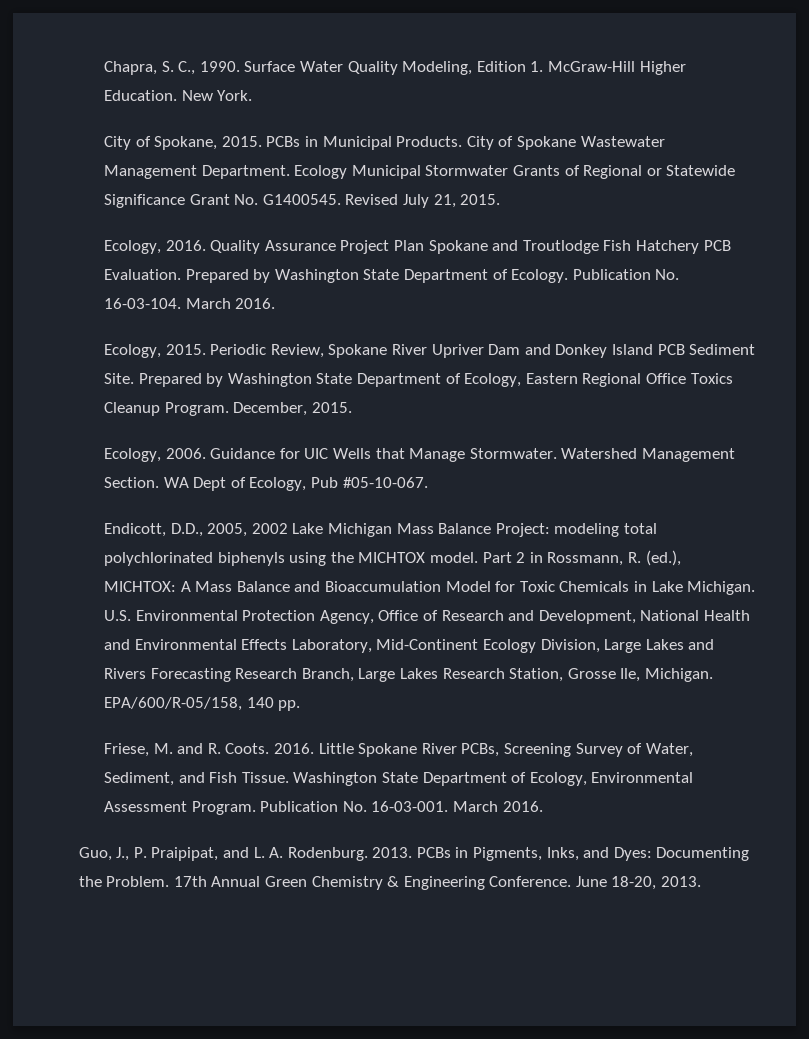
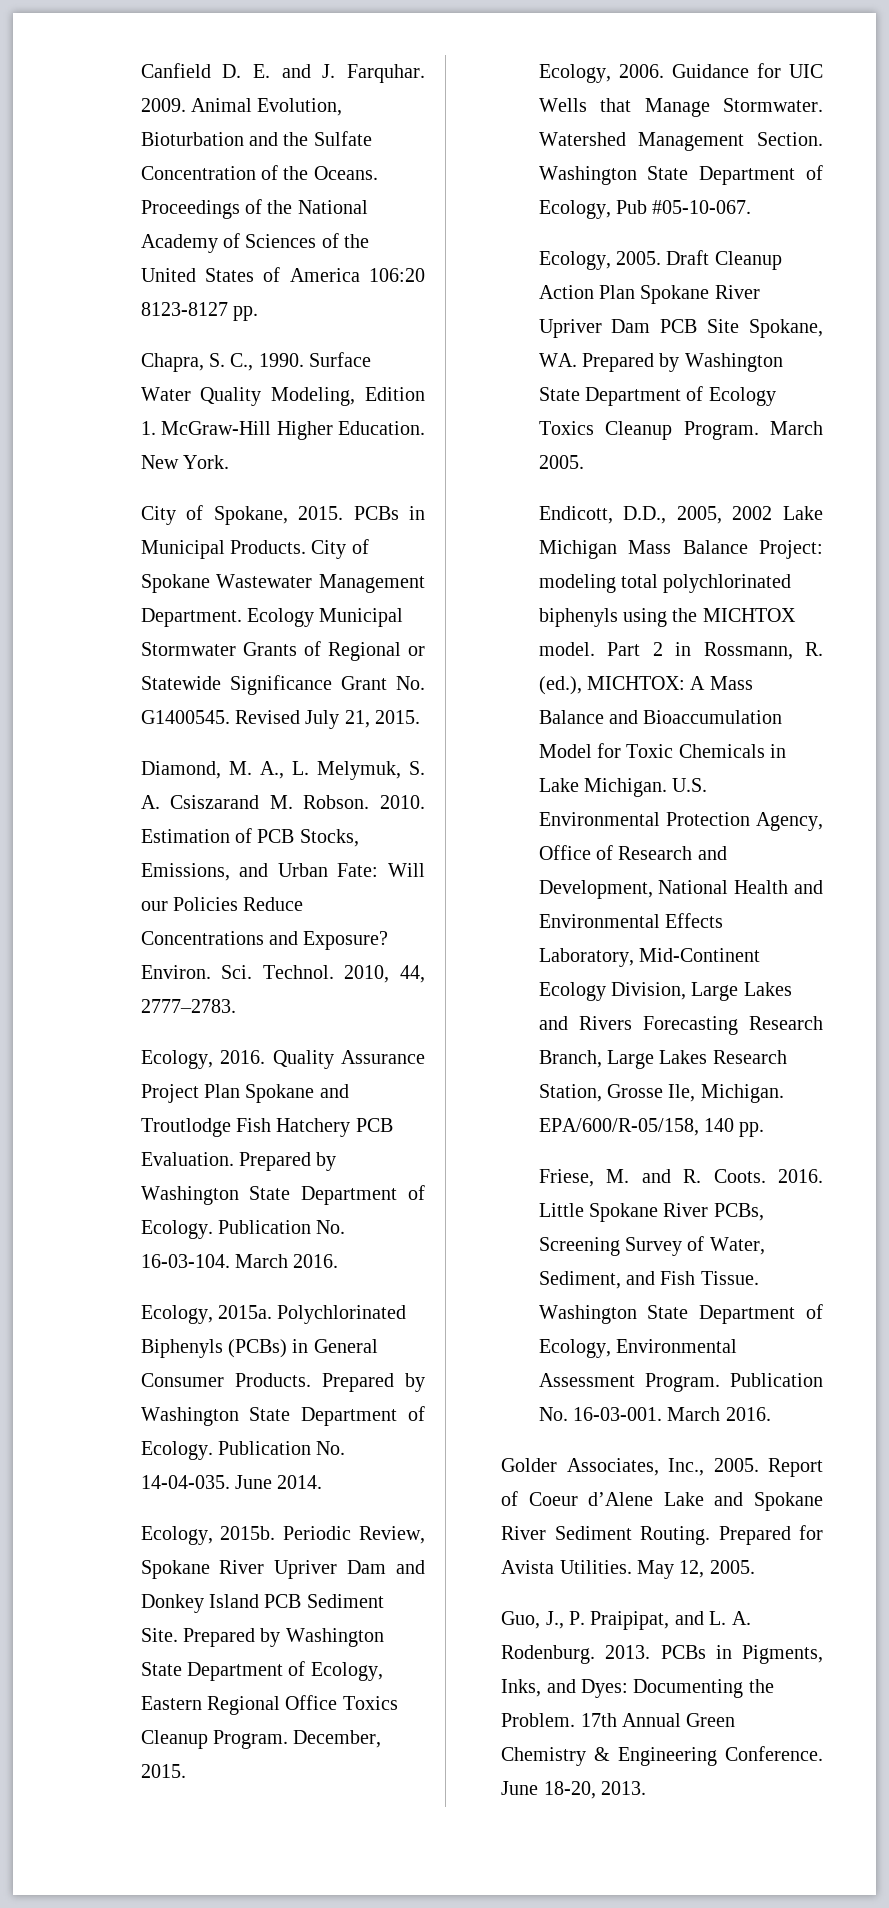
+ Canfield D. E. and J. Farquhar. 2009. Animal Evolution, Bioturbation and the Sulfate Concentration of the Oceans. Proceedings of the National Academy of Sciences of the United States of America 106:20 8123-8127 pp.
+ Diamond, M. A., L. Melymuk, S. A. Csiszarand M. Robson. 2010. Estimation of PCB Stocks, Emissions, and Urban Fate: Will our Policies Reduce Concentrations and Exposure? Environ. Sci. Technol. 2010, 44, 2777–2783.
- Ecology, 2015.
+ Ecology, 2015a. Polychlorinated Biphenyls (PCBs) in General Consumer Products. Prepared by Washington State Department of Ecology. Publication No. 14-04-035. June 2014.
+ Ecology, 2015b.
- WA Dept of Ecology, Pub #05-10-067.
+ Washington State Department of Ecology, Pub #05-10-067.
+ Ecology, 2005. Draft Cleanup Action Plan Spokane River Upriver Dam PCB Site Spokane, WA. Prepared by Washington State Department of Ecology Toxics Cleanup Program. March 2005.
+ Golder Associates, Inc., 2005. Report of Coeur d’Alene Lake and Spokane River Sediment Routing. Prepared for Avista Utilities. May 12, 2005.

